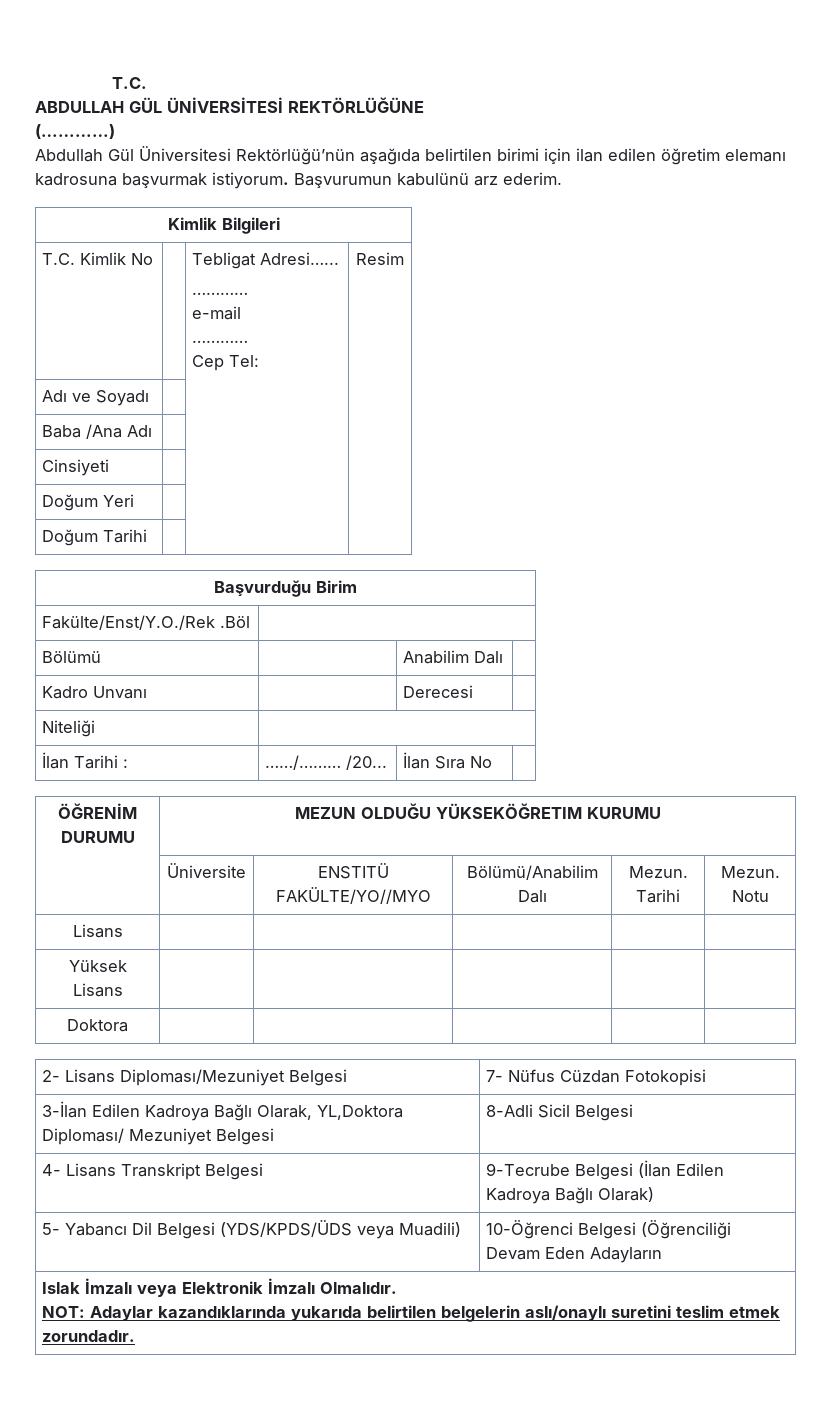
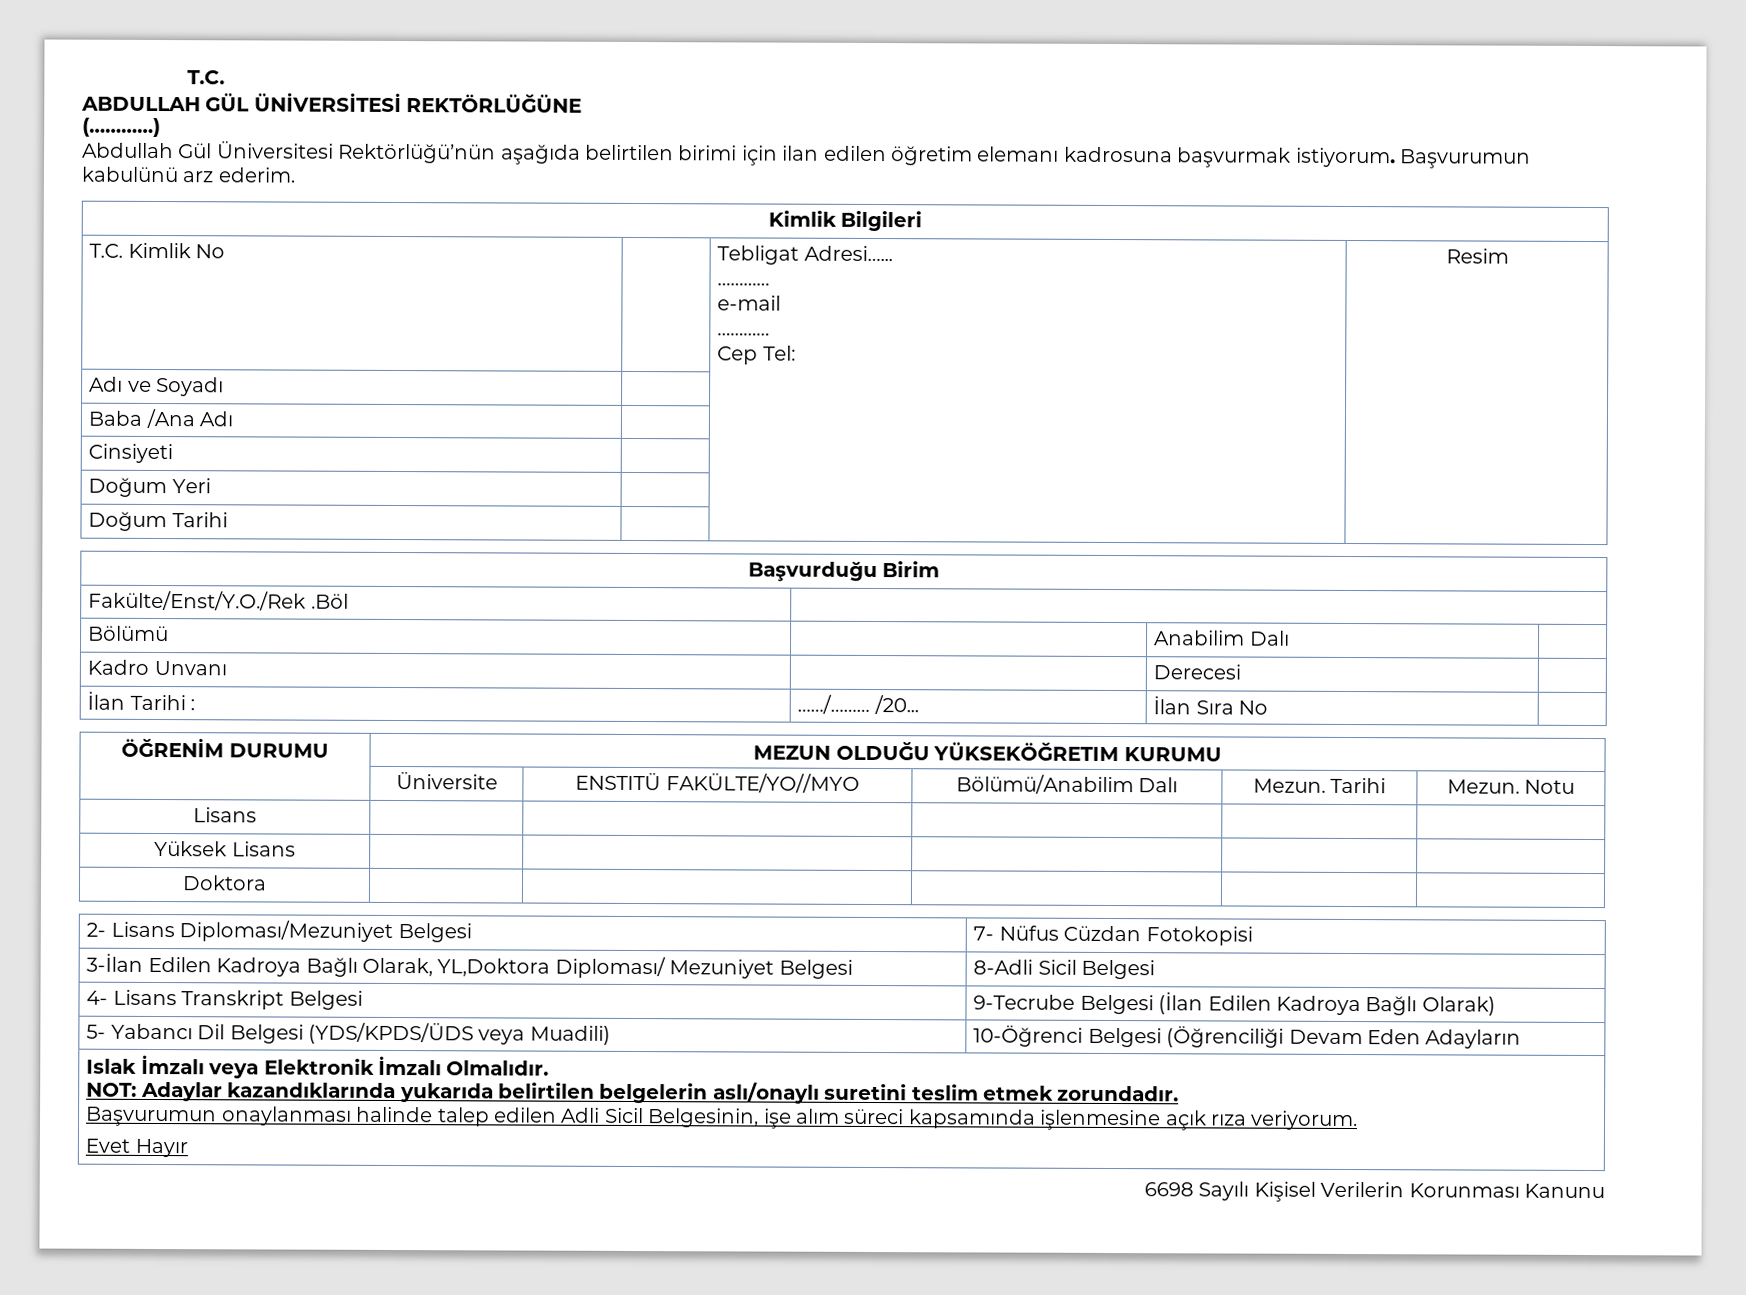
- Niteliği |
  Islak İmzalı veya Elektronik İmzalı Olmalıdır.
  NOT: Adaylar kazandıklarında yukarıda belirtilen belgelerin aslı/onaylı suretini teslim etmek zorundadır.
+ Başvurumun onaylanması halinde talep edilen Adli Sicil Belgesinin, işe alım süreci kapsamında işlenmesine açık rıza veriyorum.
+ Evet Hayır
+ 6698 Sayılı Kişisel Verilerin Korunması Kanunu

